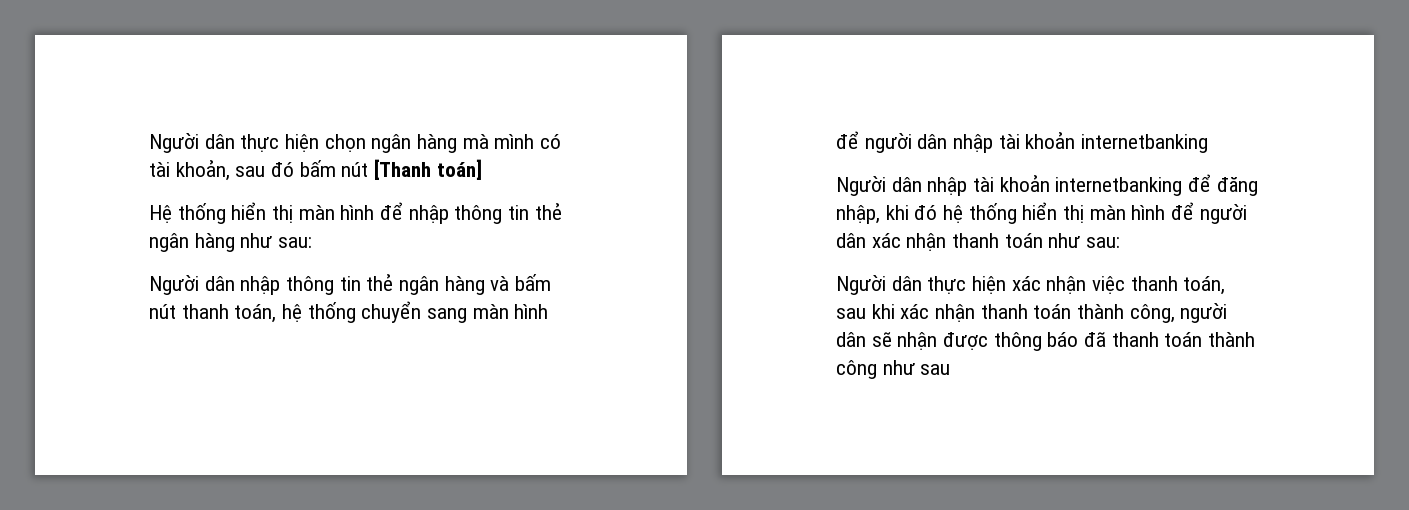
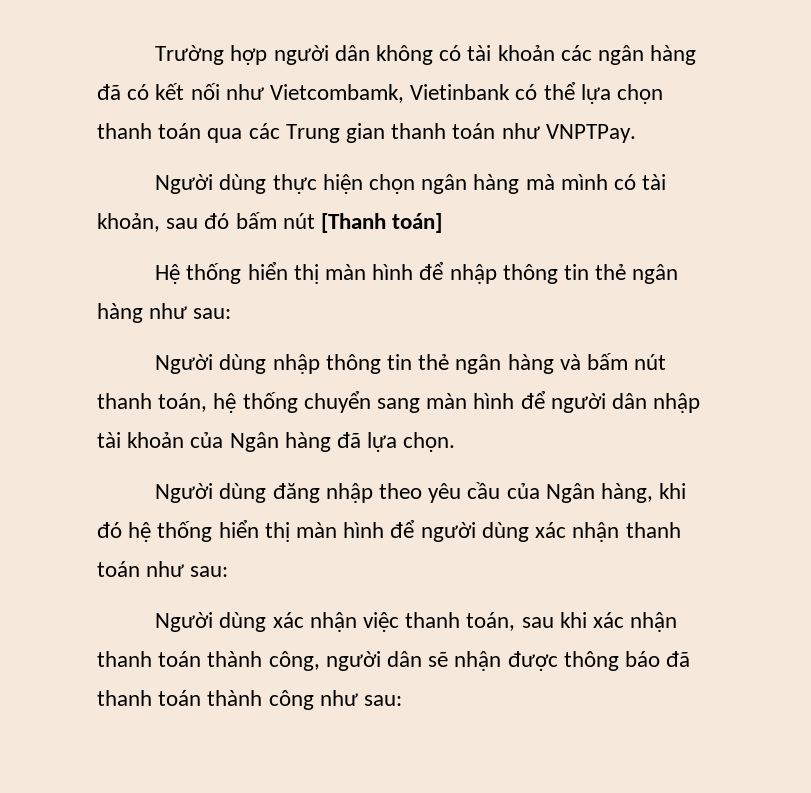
- Người dân thực hiện chọn ngân hàng mà mình có tài khoản, sau đó bấm nút [Thanh toán]
+ Trường hợp người dân không có tài khoản các ngân hàng đã có kết nối như Vietcombamk, Vietinbank có thể lựa chọn thanh toán qua các Trung gian thanh toán như VNPTPay.
+ Người dùng thực hiện chọn ngân hàng mà mình có tài khoản, sau đó bấm nút [Thanh toán]
- Người dân nhập thông tin thẻ ngân hàng và bấm nút thanh toán, hệ thống chuyển sang màn hình để người dân nhập tài khoản internetbanking
- Người dân nhập tài khoản internetbanking để đăng nhập, khi đó hệ thống hiển thị màn hình để người dân xác nhận thanh toán như sau:
+ Người dùng nhập thông tin thẻ ngân hàng và bấm nút thanh toán, hệ thống chuyển sang màn hình để người dân nhập tài khoản của Ngân hàng đã lựa chọn.
+ Người dùng đăng nhập theo yêu cầu của Ngân hàng, khi đó hệ thống hiển thị màn hình để người dùng xác nhận thanh toán như sau:
- Người dân thực hiện xác nhận việc thanh toán, sau khi xác nhận thanh toán thành công, người dân sẽ nhận được thông báo đã thanh toán thành công như sau
+ Người dùng xác nhận việc thanh toán, sau khi xác nhận thanh toán thành công, người dân sẽ nhận được thông báo đã thanh toán thành công như sau:

